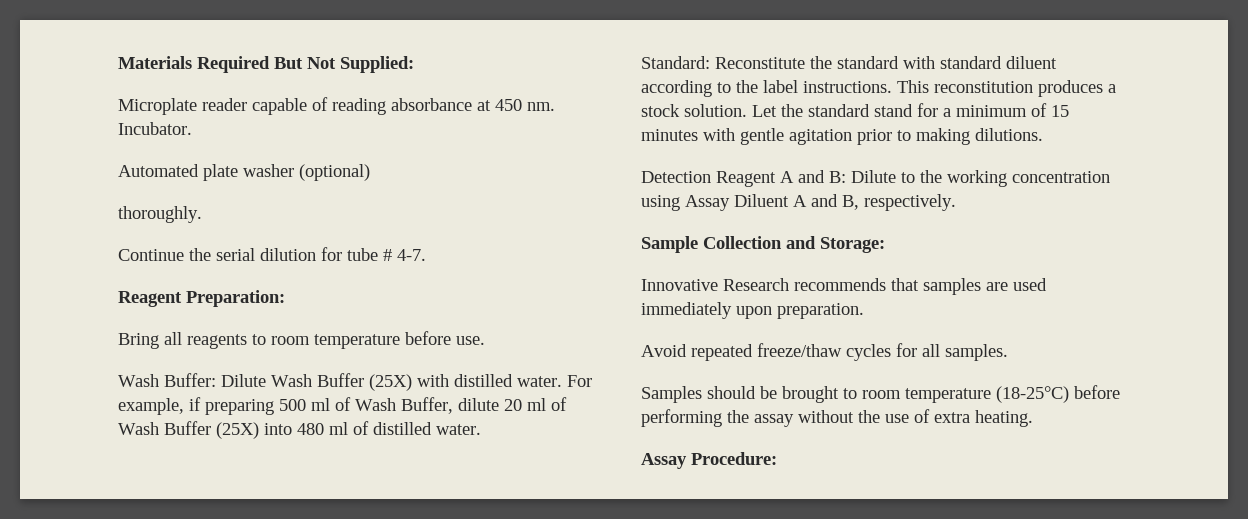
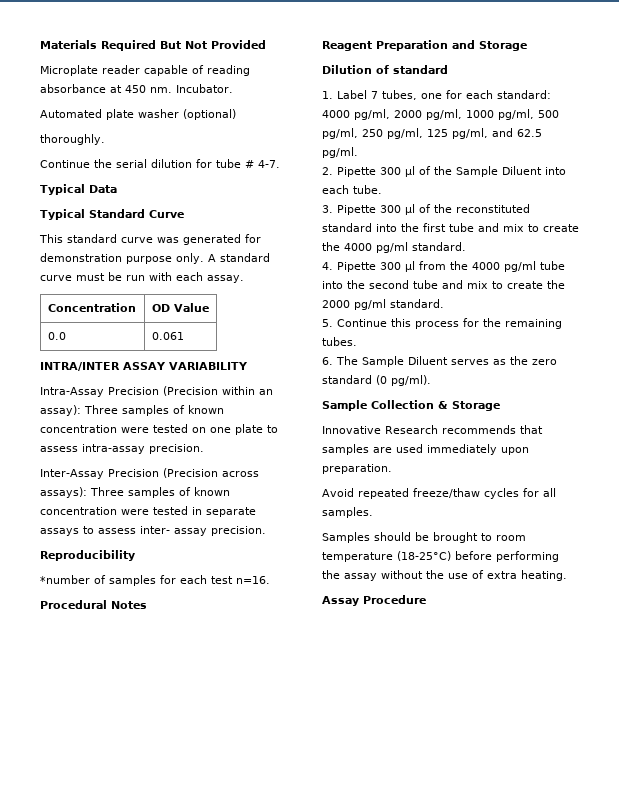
- Materials Required But Not Supplied:
+ Materials Required But Not Provided
- Reagent Preparation:
- Bring all reagents to room temperature before use.
- Wash Buffer: Dilute Wash Buffer (25X) with distilled water. For example, if preparing 500 ml of Wash Buffer, dilute 20 ml of Wash Buffer (25X) into 480 ml of distilled water.
- Standard: Reconstitute the standard with standard diluent according to the label instructions. This reconstitution produces a stock solution. Let the standard stand for a minimum of 15 minutes with gentle agitation prior to making dilutions.
- Detection Reagent A and B: Dilute to the working concentration using Assay Diluent A and B, respectively.
+ Typical Data
+ Typical Standard Curve
+ This standard curve was generated for demonstration purpose only. A standard curve must be run with each assay.
+ Concentration | OD Value
+ 0.0 | 0.061
+ INTRA/INTER ASSAY VARIABILITY
+ Intra-Assay Precision (Precision within an assay): Three samples of known concentration were tested on one plate to assess intra-assay precision.
+ Inter-Assay Precision (Precision across assays): Three samples of known concentration were tested in separate assays to assess inter- assay precision.
+ Reproducibility
+ *number of samples for each test n=16.
+ Procedural Notes
+ Reagent Preparation and Storage
+ Dilution of standard
+ 1. Label 7 tubes, one for each standard: 4000 pg/ml, 2000 pg/ml, 1000 pg/ml, 500 pg/ml, 250 pg/ml, 125 pg/ml, and 62.5 pg/ml.
+ 2. Pipette 300 µl of the Sample Diluent into each tube.
+ 3. Pipette 300 µl of the reconstituted standard into the first tube and mix to create the 4000 pg/ml standard.
+ 4. Pipette 300 µl from the 4000 pg/ml tube into the second tube and mix to create the 2000 pg/ml standard.
+ 5. Continue this process for the remaining tubes.
+ 6. The Sample Diluent serves as the zero standard (0 pg/ml).
- Sample Collection and Storage:
+ Sample Collection & Storage
- Assay Procedure:
+ Assay Procedure

